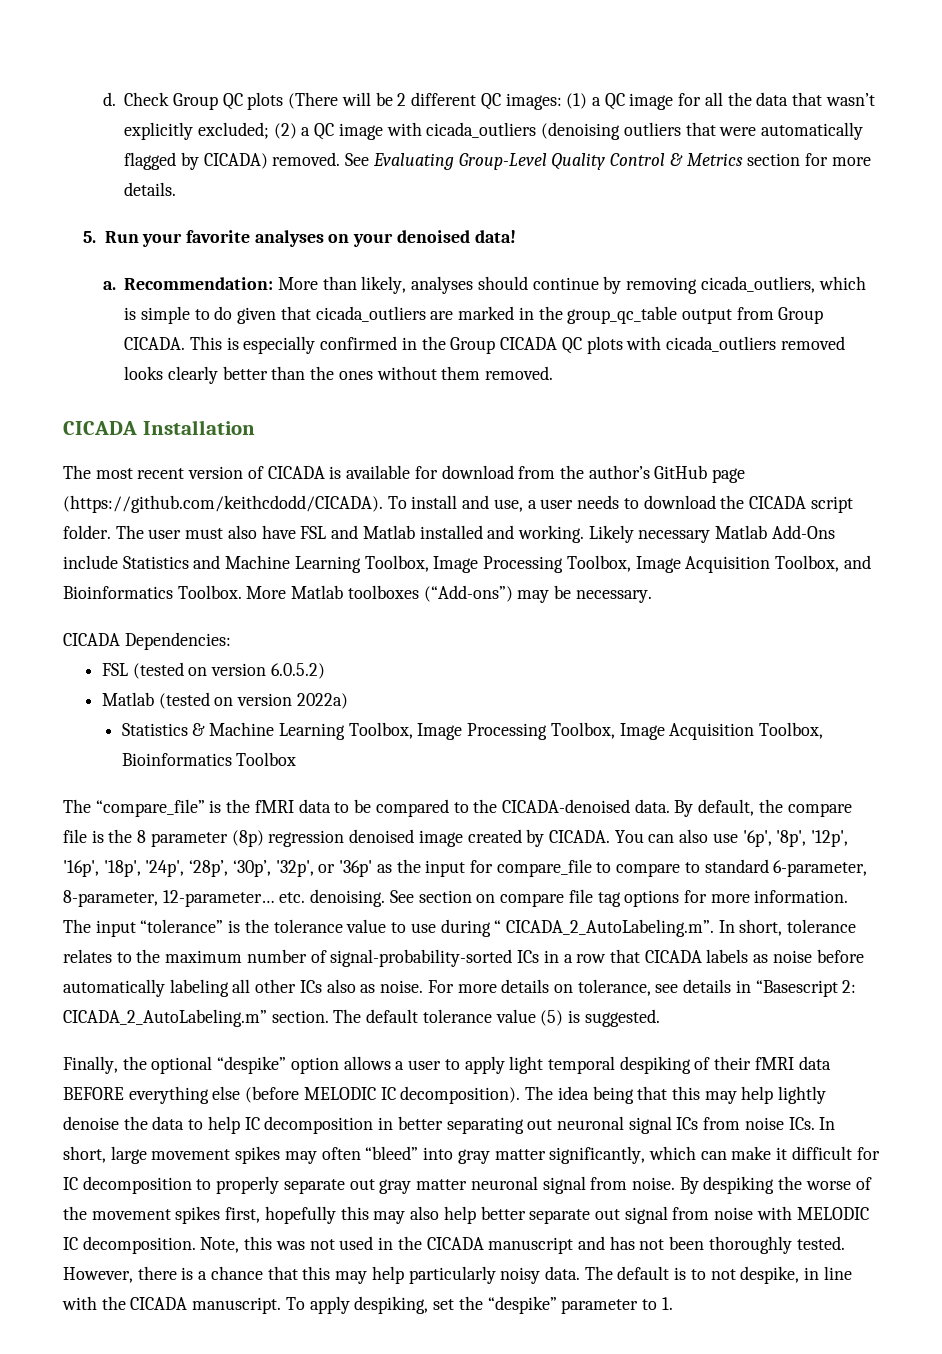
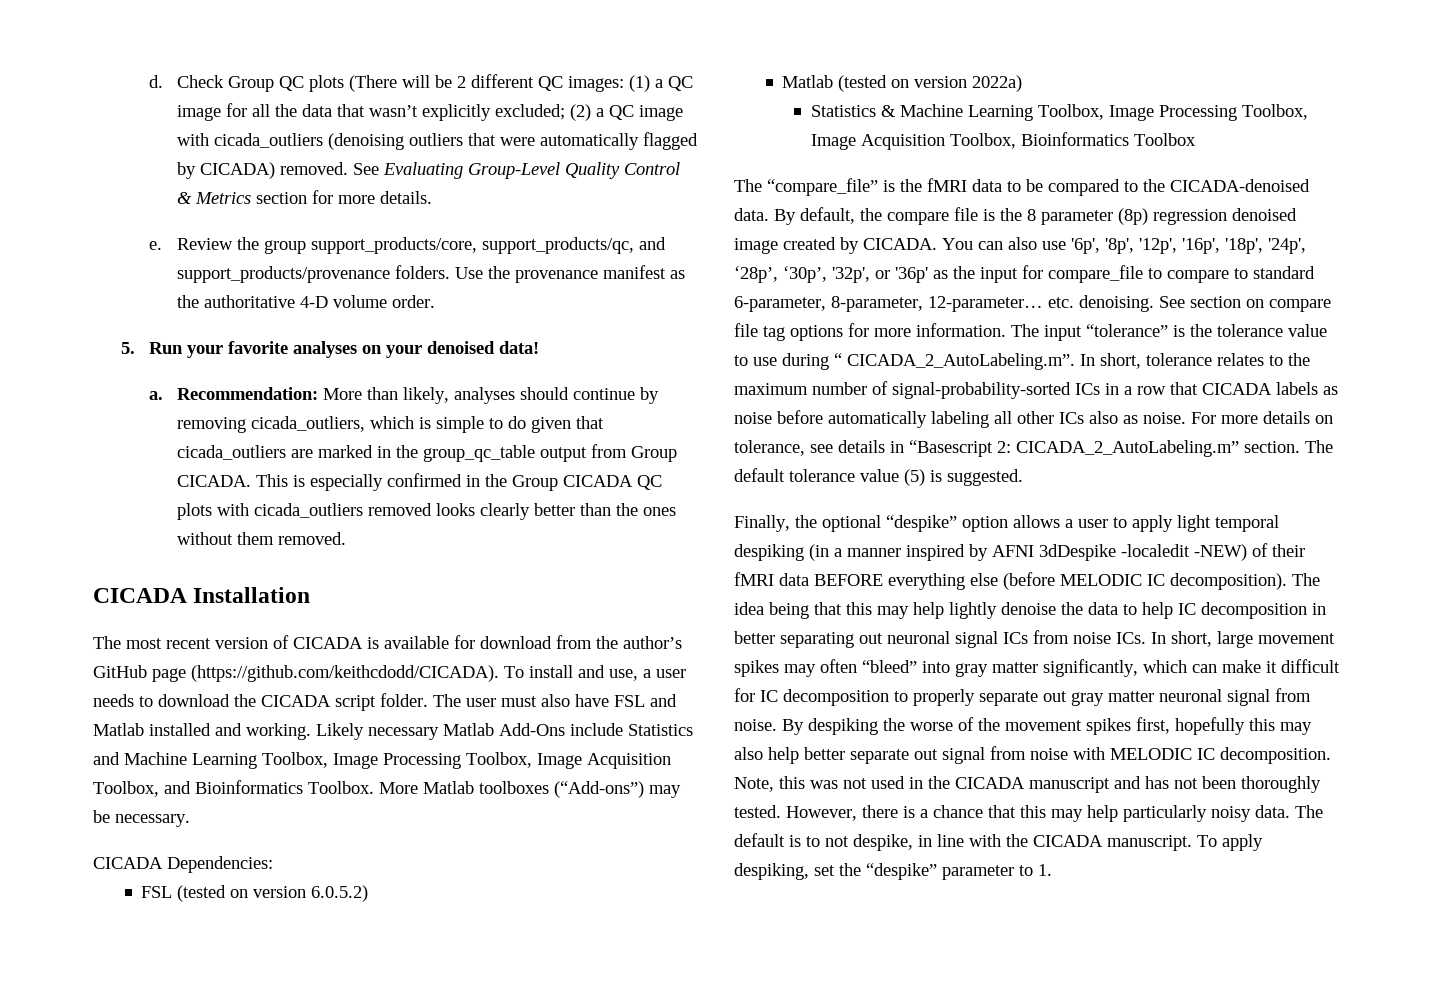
+ e. Review the group support_products/core, support_products/qc, and support_products/provenance folders. Use the provenance manifest as the authoritative 4-D volume order.
- Finally, the optional “despike” option allows a user to apply light temporal despiking of their fMRI data BEFORE everything else (before MELODIC IC decomposition).
+ Finally, the optional “despike” option allows a user to apply light temporal despiking (in a manner inspired by AFNI 3dDespike -localedit -NEW) of their fMRI data BEFORE everything else (before MELODIC IC decomposition).

